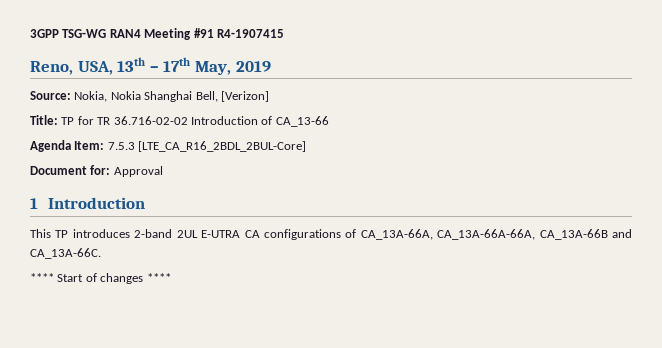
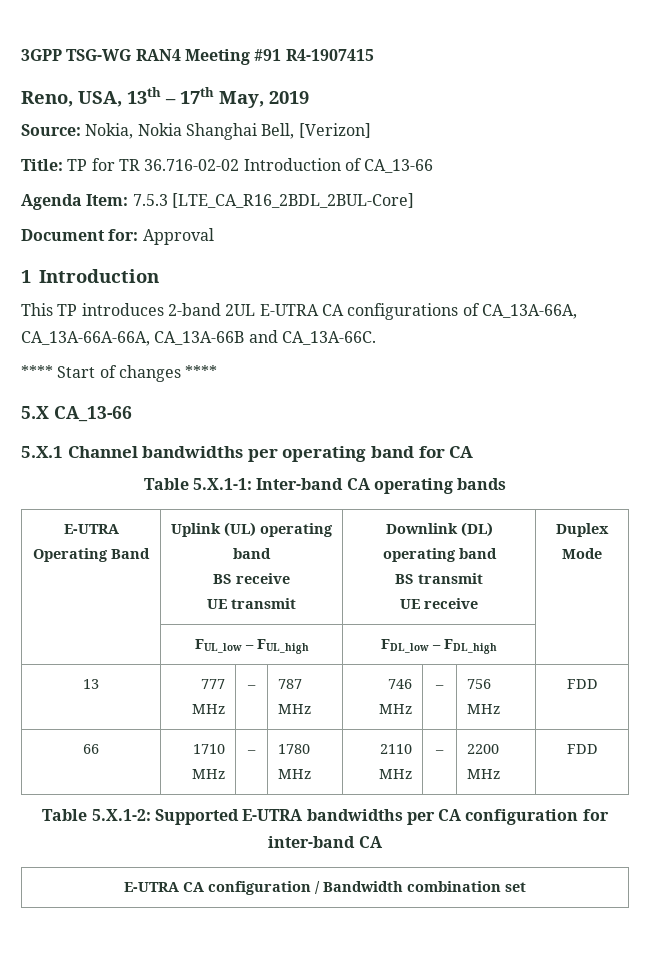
+ 5.X CA_13-66
+ 5.X.1 Channel bandwidths per operating band for CA
+ Table 5.X.1-1: Inter-band CA operating bands
+ E-UTRA Operating Band | Uplink (UL) operating band
+ BS receive
+ UE transmit | Downlink (DL) operating band
+ BS transmit
+ UE receive | Duplex Mode
+ | FUL_low – FUL_high | FDL_low – FDL_high |
+ 13 | 777 MHz | – | 787 MHz | 746 MHz | – | 756 MHz | FDD
+ 66 | 1710 MHz | – | 1780 MHz | 2110 MHz | – | 2200 MHz | FDD
+ Table 5.X.1-2: Supported E-UTRA bandwidths per CA configuration for inter-band CA
+ E-UTRA CA configuration / Bandwidth combination set

